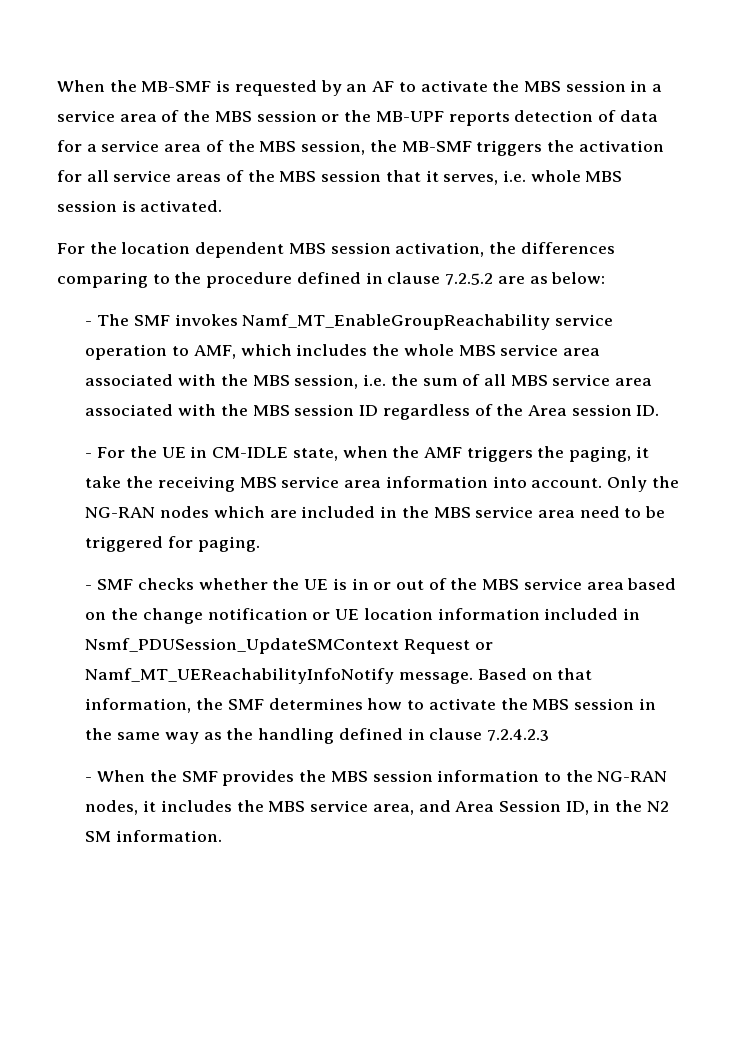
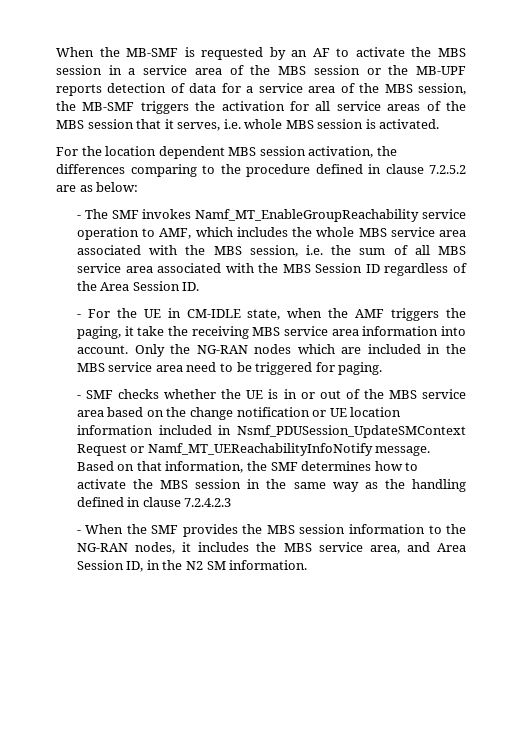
- - The SMF invokes Namf_MT_EnableGroupReachability service operation to AMF, which includes the whole MBS service area associated with the MBS session, i.e. the sum of all MBS service area associated with the MBS session ID regardless of the Area session ID.
+ - The SMF invokes Namf_MT_EnableGroupReachability service operation to AMF, which includes the whole MBS service area associated with the MBS session, i.e. the sum of all MBS service area associated with the MBS Session ID regardless of the Area Session ID.

